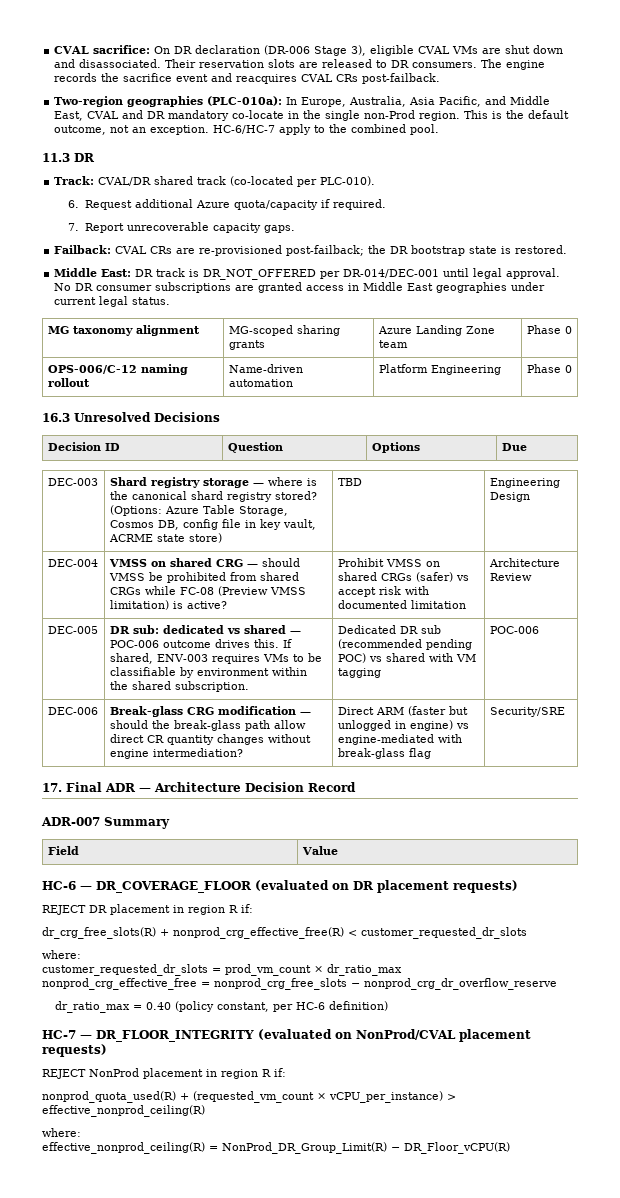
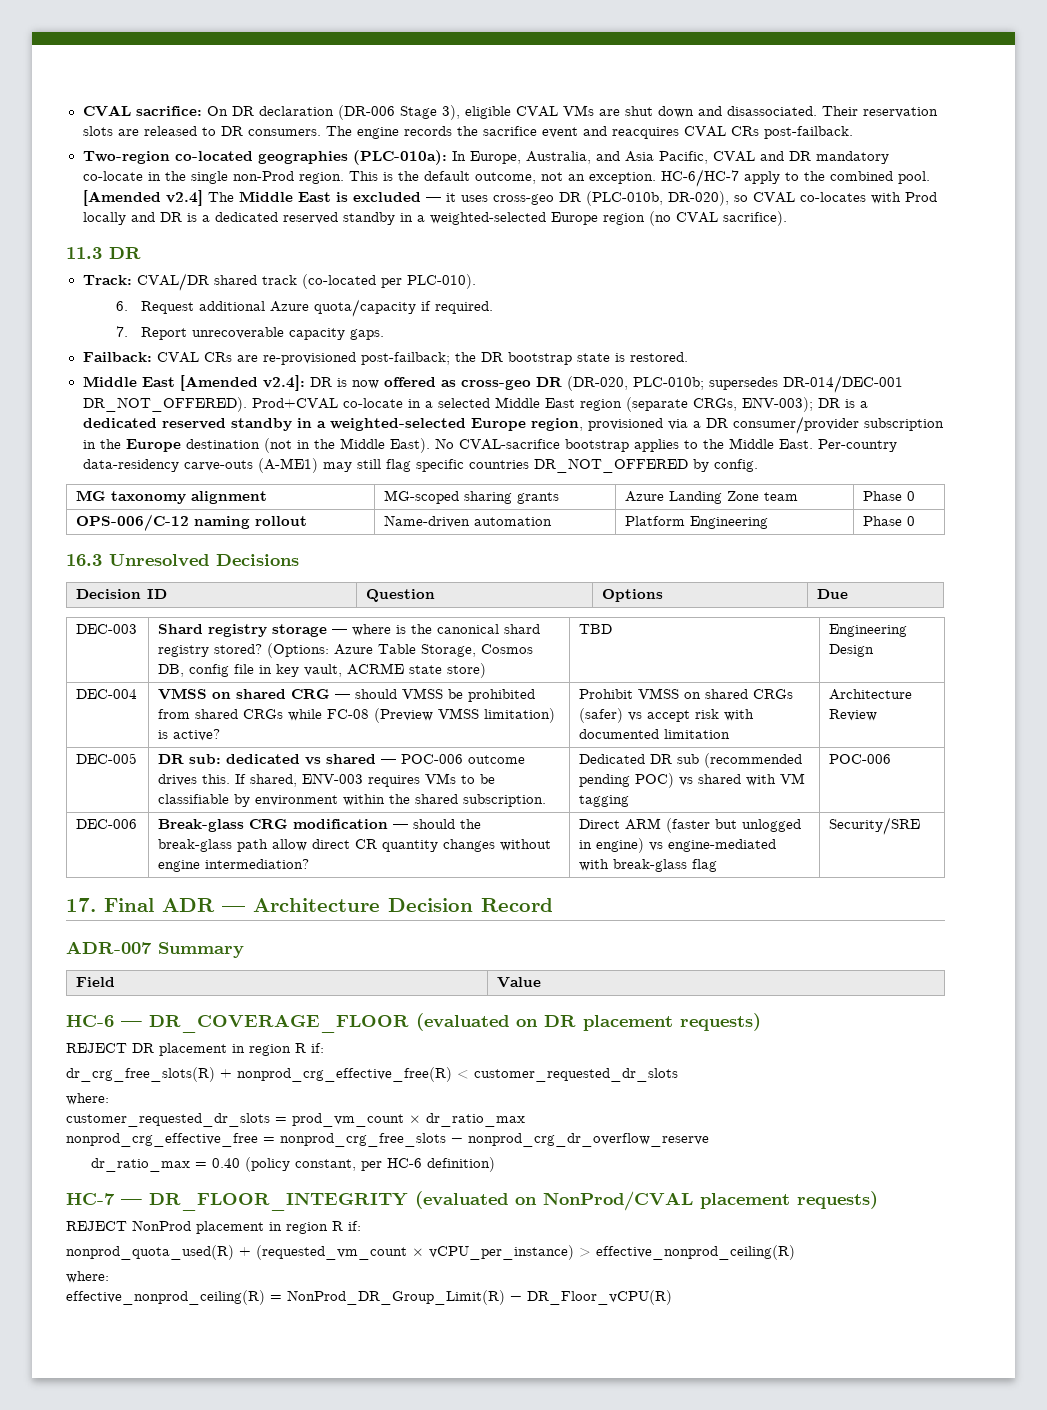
- Two-region geographies (PLC-010a): In Europe, Australia, Asia Pacific, and Middle East, CVAL and DR mandatory co-locate in the single non-Prod region.
+ Two-region co-located geographies (PLC-010a): In Europe, Australia, and Asia Pacific, CVAL and DR mandatory co-locate in the single non-Prod region.
+ [Amended v2.4] The Middle East is excluded — it uses cross-geo DR (PLC-010b, DR-020), so CVAL co-locates with Prod locally and DR is a dedicated reserved standby in a weighted-selected Europe region (no CVAL sacrifice).
- Middle East: DR track is DR_NOT_OFFERED per DR-014/DEC-001 until legal approval. No DR consumer subscriptions are granted access in Middle East geographies under current legal status.
+ Middle East [Amended v2.4]: DR is now offered as cross-geo DR (DR-020, PLC-010b; supersedes DR-014/DEC-001 DR_NOT_OFFERED). Prod+CVAL co-locate in a selected Middle East region (separate CRGs, ENV-003); DR is a dedicated reserved standby in a weighted-selected Europe region, provisioned via a DR consumer/provider subscription in the Europe destination (not in the Middle East). No CVAL-sacrifice bootstrap applies to the Middle East. Per-country data-residency carve-outs (A-ME1) may still flag specific countries DR_NOT_OFFERED by config.

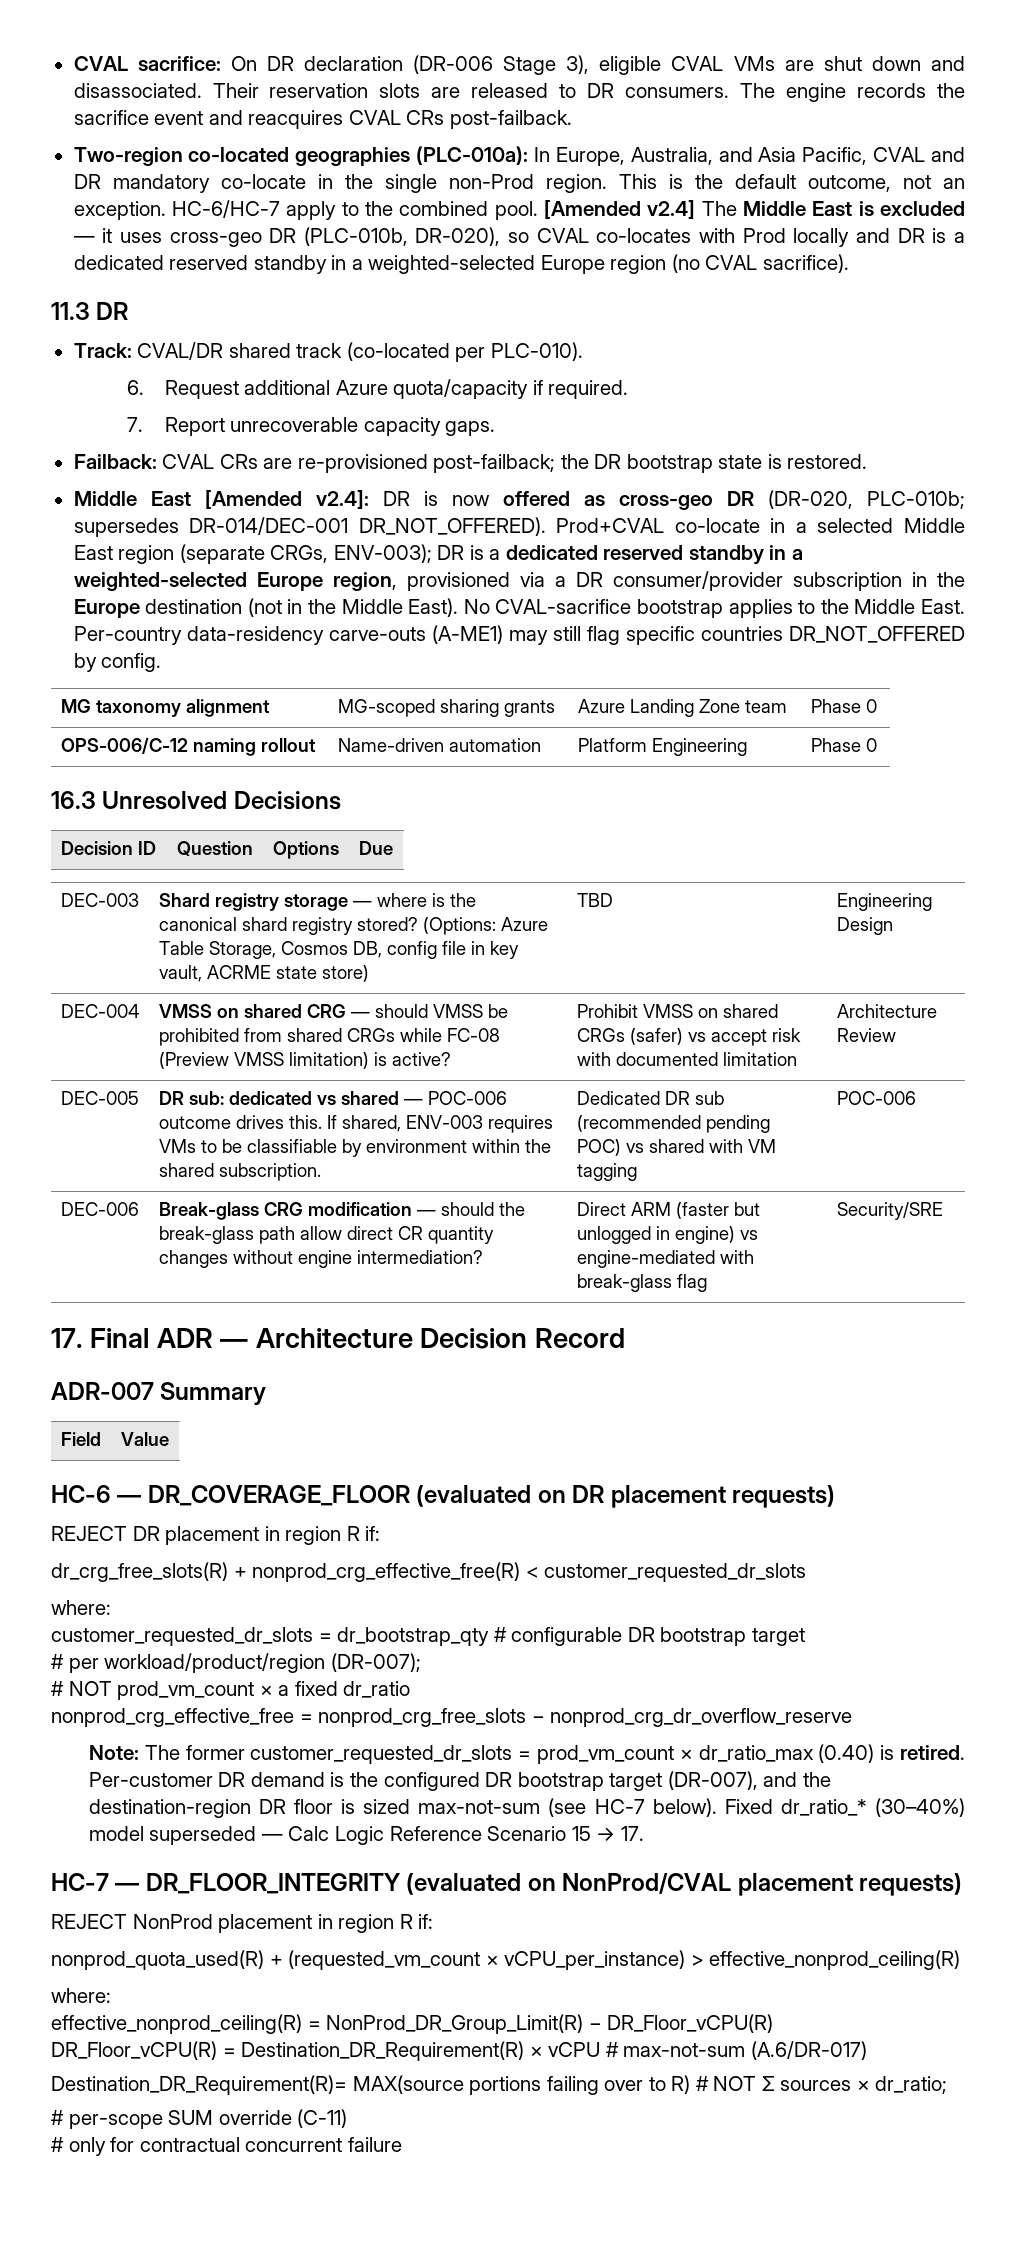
- customer_requested_dr_slots = prod_vm_count × dr_ratio_max
+ customer_requested_dr_slots = dr_bootstrap_qty # configurable DR bootstrap target
+ # per workload/product/region (DR-007);
+ # NOT prod_vm_count × a fixed dr_ratio
- dr_ratio_max = 0.40 (policy constant, per HC-6 definition)
+ Note: The former customer_requested_dr_slots = prod_vm_count × dr_ratio_max (0.40) is retired. Per-customer DR demand is the configured DR bootstrap target (DR-007), and the destination-region DR floor is sized max-not-sum (see HC-7 below). Fixed dr_ratio_* (30–40%) model superseded — Calc Logic Reference Scenario 15 → 17.
+ DR_Floor_vCPU(R) = Destination_DR_Requirement(R) × vCPU # max-not-sum (A.6/DR-017)
+ Destination_DR_Requirement(R)= MAX(source portions failing over to R) # NOT Σ sources × dr_ratio;
+ # per-scope SUM override (C-11)
+ # only for contractual concurrent failure

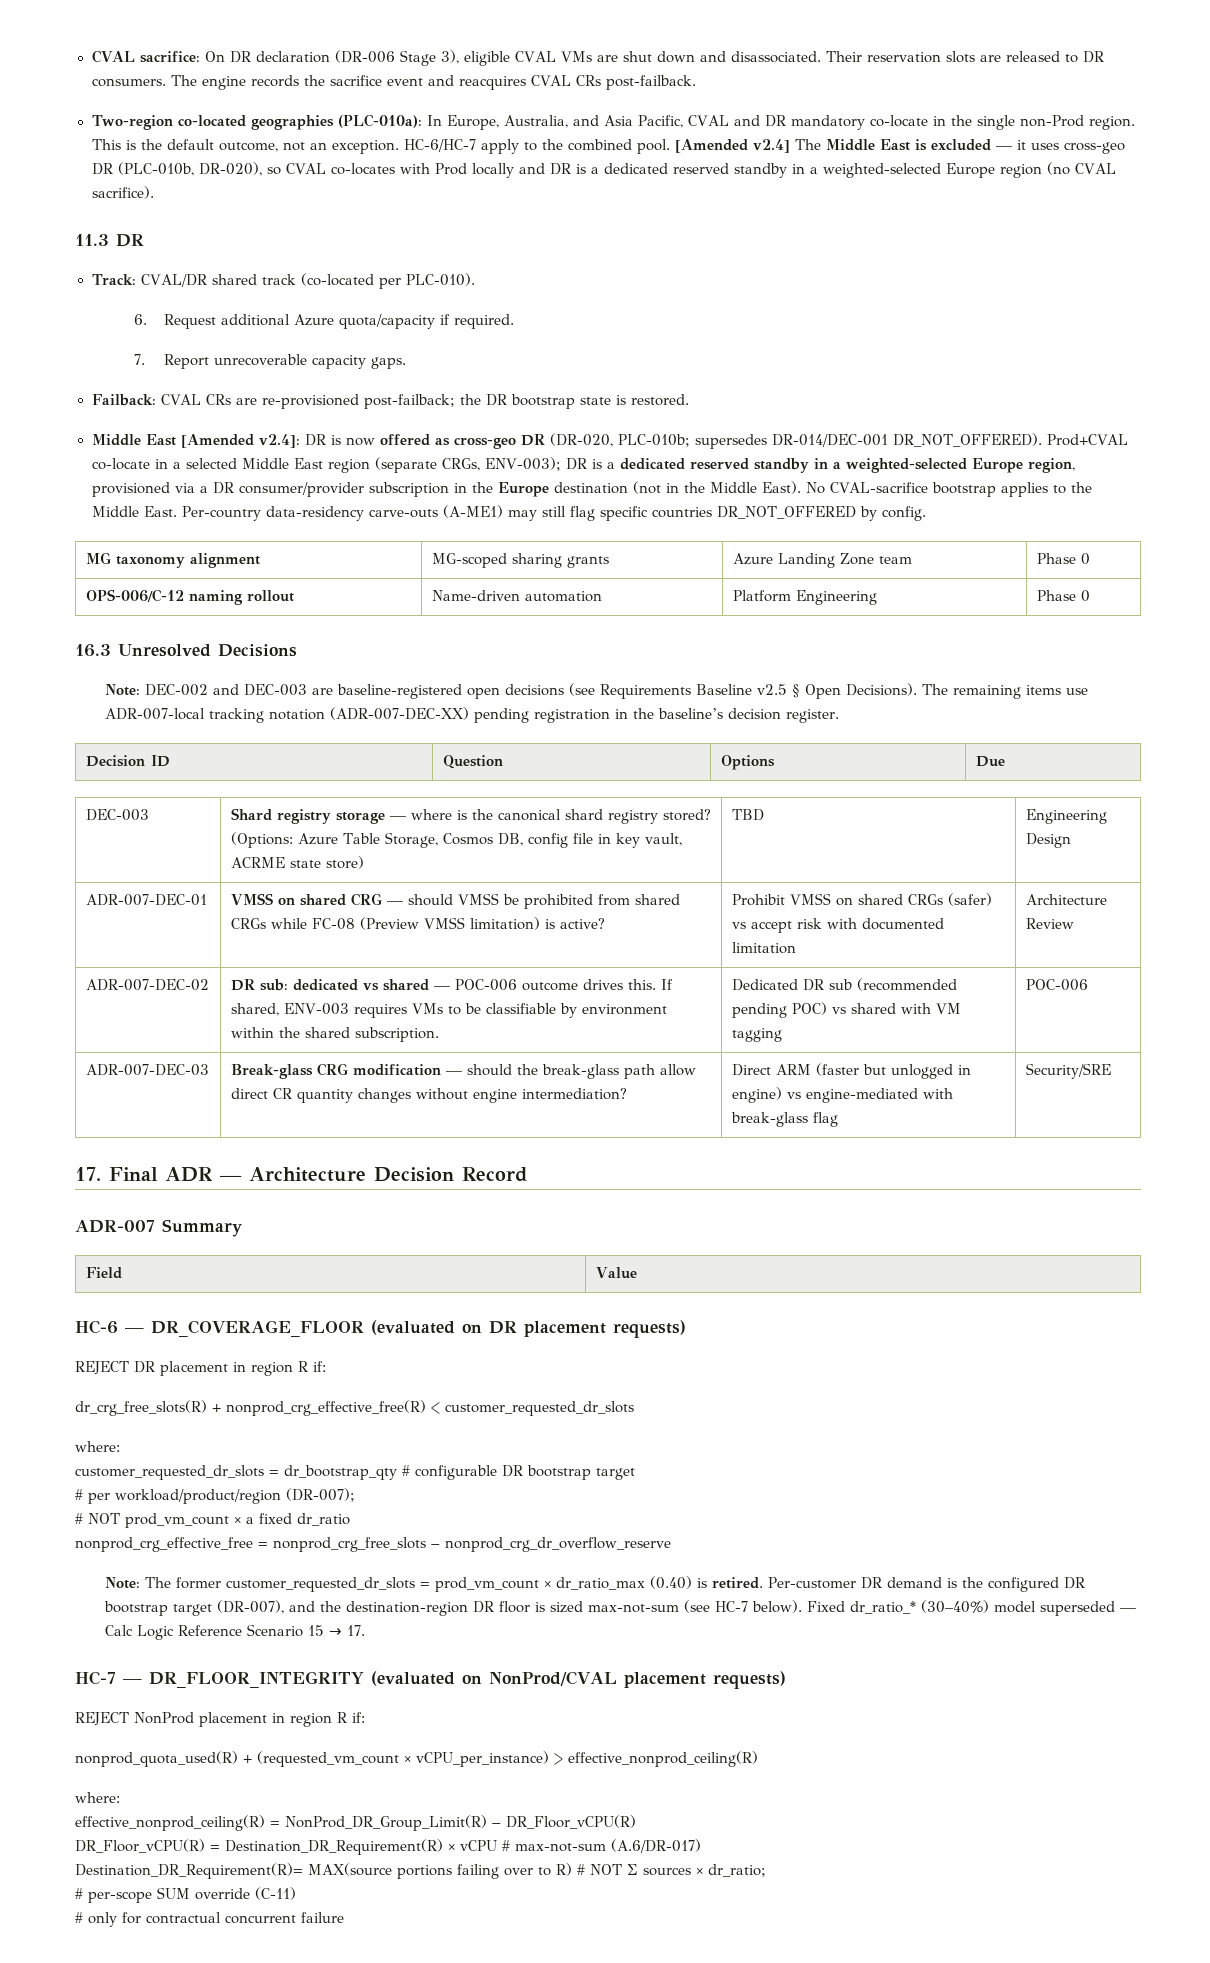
+ Note: DEC-002 and DEC-003 are baseline-registered open decisions (see Requirements Baseline v2.5 § Open Decisions). The remaining items use ADR-007-local tracking notation (ADR-007-DEC-XX) pending registration in the baseline’s decision register.
- DEC-004 | VMSS on shared CRG — should VMSS be prohibited from shared CRGs while FC-08 (Preview VMSS limitation) is active? | Prohibit VMSS on shared CRGs (safer) vs accept risk with documented limitation | Architecture Review
+ ADR-007-DEC-01 | VMSS on shared CRG — should VMSS be prohibited from shared CRGs while FC-08 (Preview VMSS limitation) is active? | Prohibit VMSS on shared CRGs (safer) vs accept risk with documented limitation | Architecture Review
- DEC-005 | DR sub: dedicated vs shared — POC-006 outcome drives this. If shared, ENV-003 requires VMs to be classifiable by environment within the shared subscription. | Dedicated DR sub (recommended pending POC) vs shared with VM tagging | POC-006
+ ADR-007-DEC-02 | DR sub: dedicated vs shared — POC-006 outcome drives this. If shared, ENV-003 requires VMs to be classifiable by environment within the shared subscription. | Dedicated DR sub (recommended pending POC) vs shared with VM tagging | POC-006
- DEC-006 | Break-glass CRG modification — should the break-glass path allow direct CR quantity changes without engine intermediation? | Direct ARM (faster but unlogged in engine) vs engine-mediated with break-glass flag | Security/SRE
+ ADR-007-DEC-03 | Break-glass CRG modification — should the break-glass path allow direct CR quantity changes without engine intermediation? | Direct ARM (faster but unlogged in engine) vs engine-mediated with break-glass flag | Security/SRE

